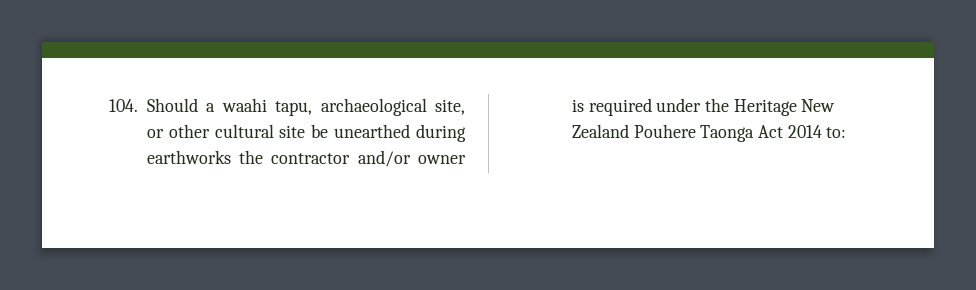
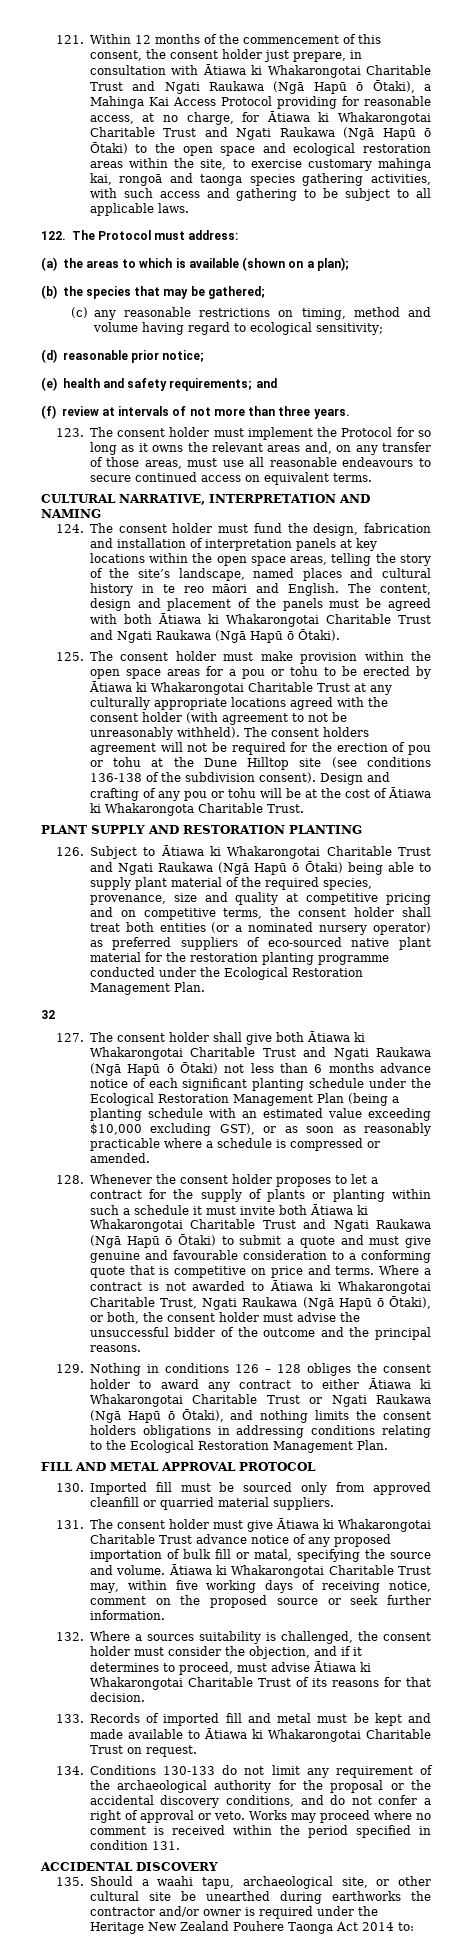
- 104. Should a waahi tapu, archaeological site, or other cultural site be unearthed during earthworks the contractor and/or owner is required under the Heritage New Zealand Pouhere Taonga Act 2014 to:
+ 121. Within 12 months of the commencement of this consent, the consent holder just prepare, in consultation with Ātiawa ki Whakarongotai Charitable Trust and Ngati Raukawa (Ngā Hapū ō Ōtaki), a Mahinga Kai Access Protocol providing for reasonable access, at no charge, for Ātiawa ki Whakarongotai Charitable Trust and Ngati Raukawa (Ngā Hapū ō Ōtaki) to the open space and ecological restoration areas within the site, to exercise customary mahinga kai, rongoā and taonga species gathering activities, with such access and gathering to be subject to all applicable laws.
+ 122. The Protocol must address:
+ (a) the areas to which is available (shown on a plan);
+ (b) the species that may be gathered;
+ (c) any reasonable restrictions on timing, method and volume having regard to ecological sensitivity;
+ (d) reasonable prior notice;
+ (e) health and safety requirements; and
+ (f) review at intervals of not more than three years.
+ 123. The consent holder must implement the Protocol for so long as it owns the relevant areas and, on any transfer of those areas, must use all reasonable endeavours to secure continued access on equivalent terms.
+ CULTURAL NARRATIVE, INTERPRETATION AND NAMING
+ 124. The consent holder must fund the design, fabrication and installation of interpretation panels at key locations within the open space areas, telling the story of the site’s landscape, named places and cultural history in te reo māori and English. The content, design and placement of the panels must be agreed with both Ātiawa ki Whakarongotai Charitable Trust and Ngati Raukawa (Ngā Hapū ō Ōtaki).
+ 125. The consent holder must make provision within the open space areas for a pou or tohu to be erected by Ātiawa ki Whakarongotai Charitable Trust at any culturally appropriate locations agreed with the consent holder (with agreement to not be unreasonably withheld). The consent holders agreement will not be required for the erection of pou or tohu at the Dune Hilltop site (see conditions 136-138 of the subdivision consent). Design and crafting of any pou or tohu will be at the cost of Ātiawa ki Whakarongota Charitable Trust.
+ PLANT SUPPLY AND RESTORATION PLANTING
+ 126. Subject to Ātiawa ki Whakarongotai Charitable Trust and Ngati Raukawa (Ngā Hapū ō Ōtaki) being able to supply plant material of the required species, provenance, size and quality at competitive pricing and on competitive terms, the consent holder shall treat both entities (or a nominated nursery operator) as preferred suppliers of eco-sourced native plant material for the restoration planting programme conducted under the Ecological Restoration Management Plan.
+ 32
+ 127. The consent holder shall give both Ātiawa ki Whakarongotai Charitable Trust and Ngati Raukawa (Ngā Hapū ō Ōtaki) not less than 6 months advance notice of each significant planting schedule under the Ecological Restoration Management Plan (being a planting schedule with an estimated value exceeding $10,000 excluding GST), or as soon as reasonably practicable where a schedule is compressed or amended.
+ 128. Whenever the consent holder proposes to let a contract for the supply of plants or planting within such a schedule it must invite both Ātiawa ki Whakarongotai Charitable Trust and Ngati Raukawa (Ngā Hapū ō Ōtaki) to submit a quote and must give genuine and favourable consideration to a conforming quote that is competitive on price and terms. Where a contract is not awarded to Ātiawa ki Whakarongotai Charitable Trust, Ngati Raukawa (Ngā Hapū ō Ōtaki), or both, the consent holder must advise the unsuccessful bidder of the outcome and the principal reasons.
+ 129. Nothing in conditions 126 – 128 obliges the consent holder to award any contract to either Ātiawa ki Whakarongotai Charitable Trust or Ngati Raukawa (Ngā Hapū ō Ōtaki), and nothing limits the consent holders obligations in addressing conditions relating to the Ecological Restoration Management Plan.
+ FILL AND METAL APPROVAL PROTOCOL
+ 130. Imported fill must be sourced only from approved cleanfill or quarried material suppliers.
+ 131. The consent holder must give Ātiawa ki Whakarongotai Charitable Trust advance notice of any proposed importation of bulk fill or matal, specifying the source and volume. Ātiawa ki Whakarongotai Charitable Trust may, within five working days of receiving notice, comment on the proposed source or seek further information.
+ 132. Where a sources suitability is challenged, the consent holder must consider the objection, and if it determines to proceed, must advise Ātiawa ki Whakarongotai Charitable Trust of its reasons for that decision.
+ 133. Records of imported fill and metal must be kept and made available to Ātiawa ki Whakarongotai Charitable Trust on request.
+ 134. Conditions 130-133 do not limit any requirement of the archaeological authority for the proposal or the accidental discovery conditions, and do not confer a right of approval or veto. Works may proceed where no comment is received within the period specified in condition 131.
+ ACCIDENTAL DISCOVERY
+ 135. Should a waahi tapu, archaeological site, or other cultural site be unearthed during earthworks the contractor and/or owner is required under the Heritage New Zealand Pouhere Taonga Act 2014 to:

